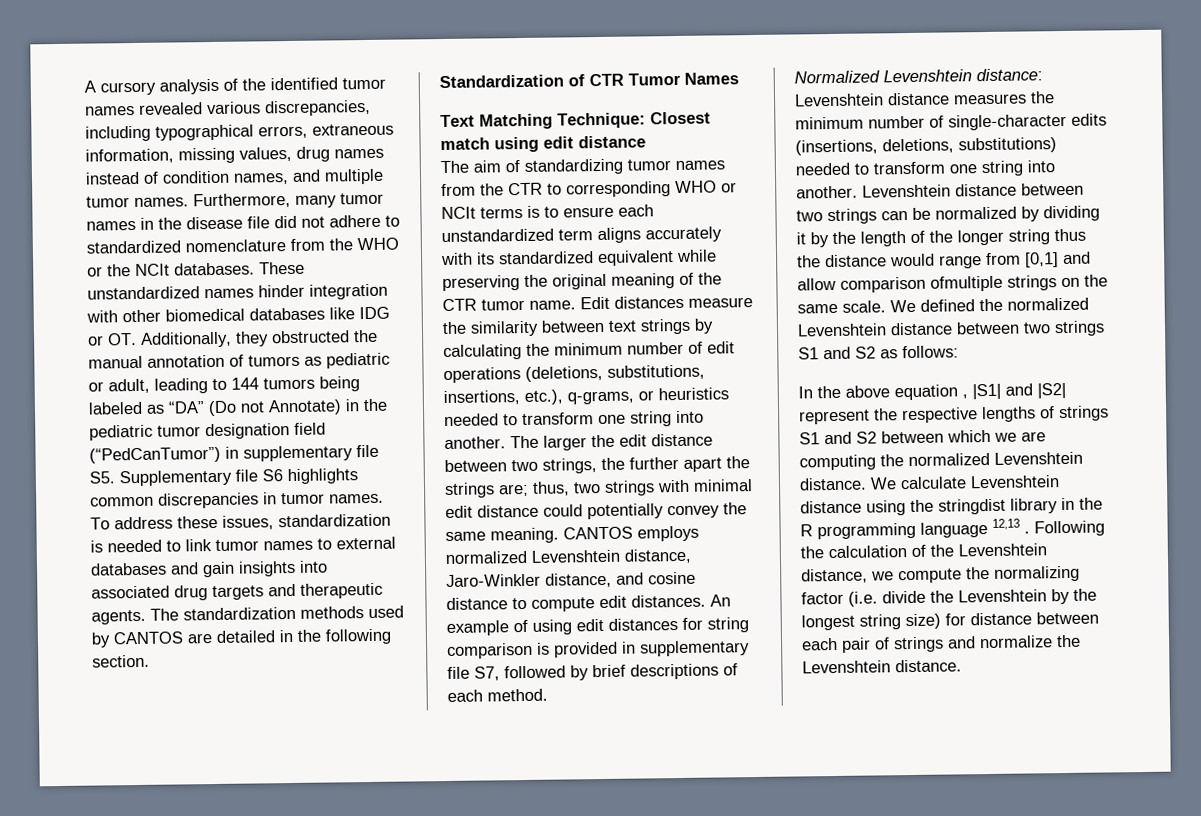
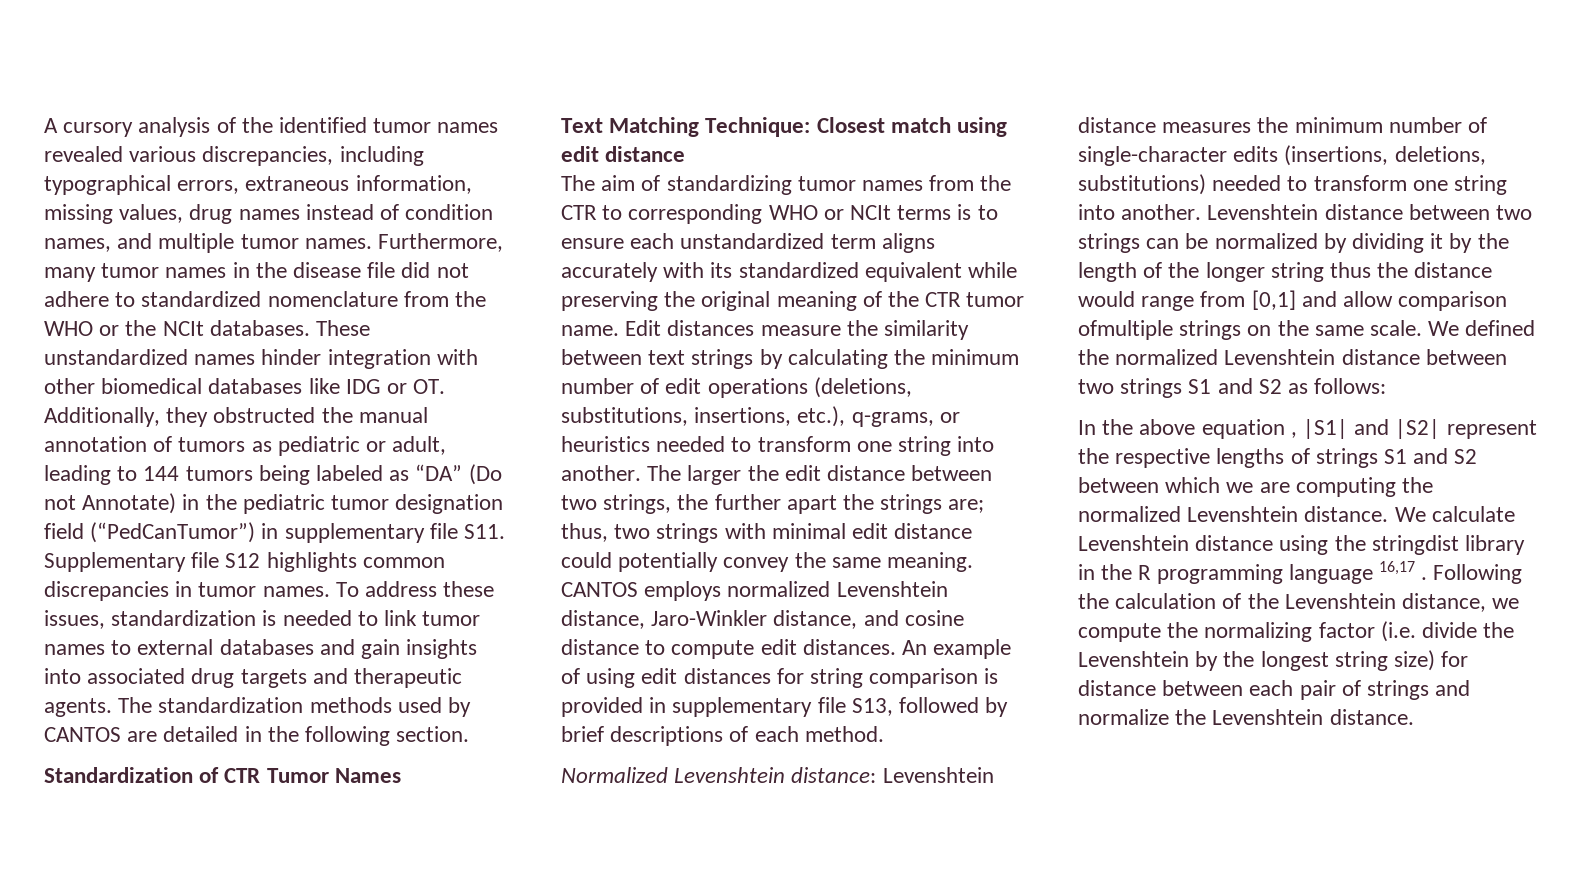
- These unstandardized names hinder integration with other biomedical databases like IDG or OT. Additionally, they obstructed the manual annotation of tumors as pediatric or adult, leading to 144 tumors being labeled as “DA” (Do not Annotate) in the pediatric tumor designation field (“PedCanTumor”) in supplementary file S5. Supplementary file S6 highlights common discrepancies in tumor names.
+ These unstandardized names hinder integration with other biomedical databases like IDG or OT. Additionally, they obstructed the manual annotation of tumors as pediatric or adult, leading to 144 tumors being labeled as “DA” (Do not Annotate) in the pediatric tumor designation field (“PedCanTumor”) in supplementary file S11. Supplementary file S12 highlights common discrepancies in tumor names.
- An example of using edit distances for string comparison is provided in supplementary file S7, followed by brief descriptions of each method.
+ An example of using edit distances for string comparison is provided in supplementary file S13, followed by brief descriptions of each method.
- We calculate Levenshtein distance using the stringdist library in the R programming language 12,13 .
+ We calculate Levenshtein distance using the stringdist library in the R programming language 16,17 .

